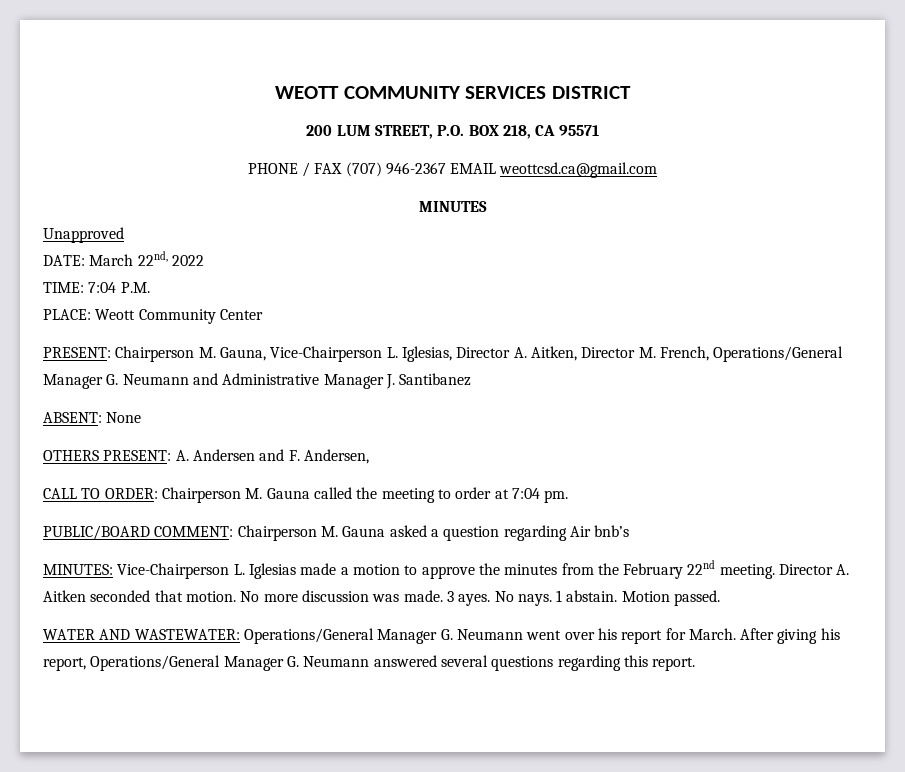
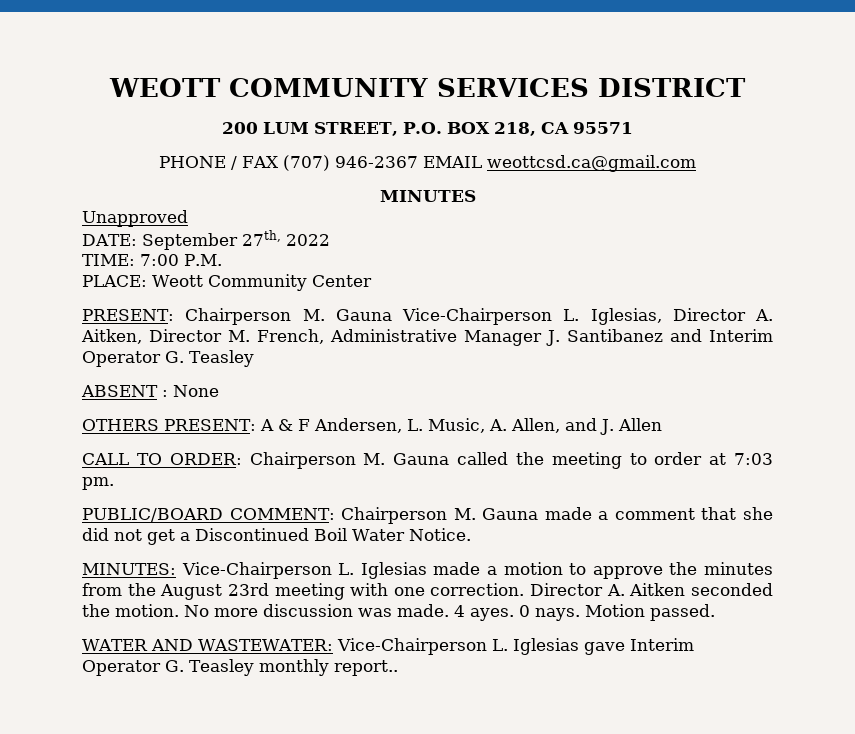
- DATE: March 22nd, 2022
+ DATE: September 27th, 2022
- TIME: 7:04 P.M.
+ TIME: 7:00 P.M.
- PRESENT: Chairperson M. Gauna, Vice-Chairperson L. Iglesias, Director A. Aitken, Director M. French, Operations/General Manager G. Neumann and Administrative Manager J. Santibanez
- ABSENT: None
- OTHERS PRESENT: A. Andersen and F. Andersen,
+ PRESENT: Chairperson M. Gauna Vice-Chairperson L. Iglesias, Director A. Aitken, Director M. French, Administrative Manager J. Santibanez and Interim Operator G. Teasley
+ ABSENT : None
+ OTHERS PRESENT: A & F Andersen, L. Music, A. Allen, and J. Allen
- CALL TO ORDER: Chairperson M. Gauna called the meeting to order at 7:04 pm.
+ CALL TO ORDER: Chairperson M. Gauna called the meeting to order at 7:03 pm.
- PUBLIC/BOARD COMMENT: Chairperson M. Gauna asked a question regarding Air bnb’s
+ PUBLIC/BOARD COMMENT: Chairperson M. Gauna made a comment that she did not get a Discontinued Boil Water Notice.
- MINUTES: Vice-Chairperson L. Iglesias made a motion to approve the minutes from the February 22nd meeting.
+ MINUTES: Vice-Chairperson L. Iglesias made a motion to approve the minutes from the August 23rd meeting with one correction.
- Director A. Aitken seconded that motion.
+ Director A. Aitken seconded the motion.
- 3 ayes. No nays. 1 abstain.
+ 4 ayes. 0 nays.
- WATER AND WASTEWATER: Operations/General Manager G. Neumann went over his report for March. After giving his report, Operations/General Manager G. Neumann answered several questions regarding this report.
+ WATER AND WASTEWATER: Vice-Chairperson L. Iglesias gave Interim Operator G. Teasley monthly report..

